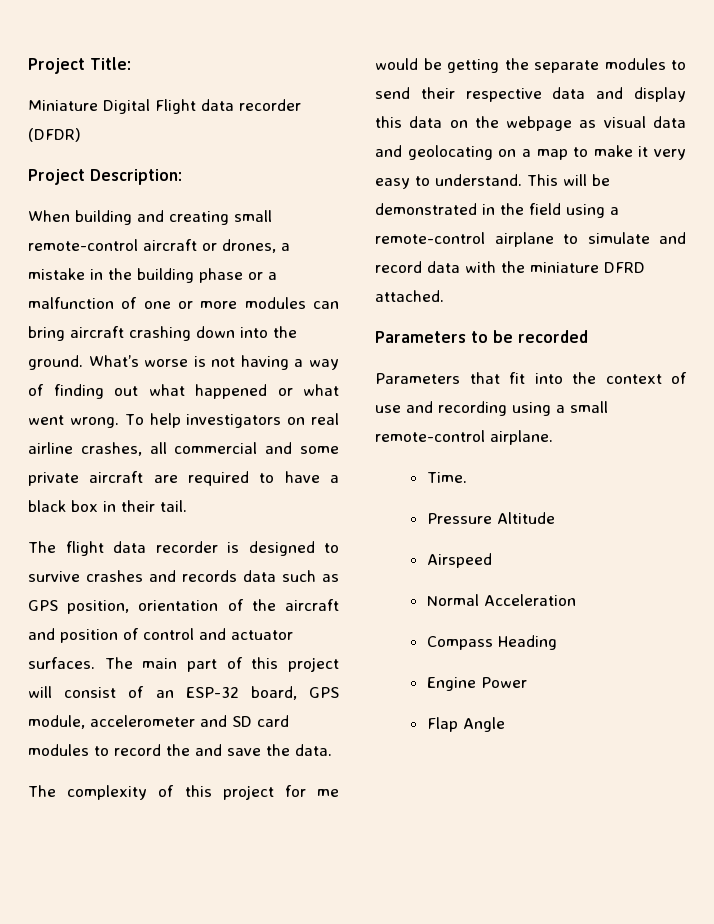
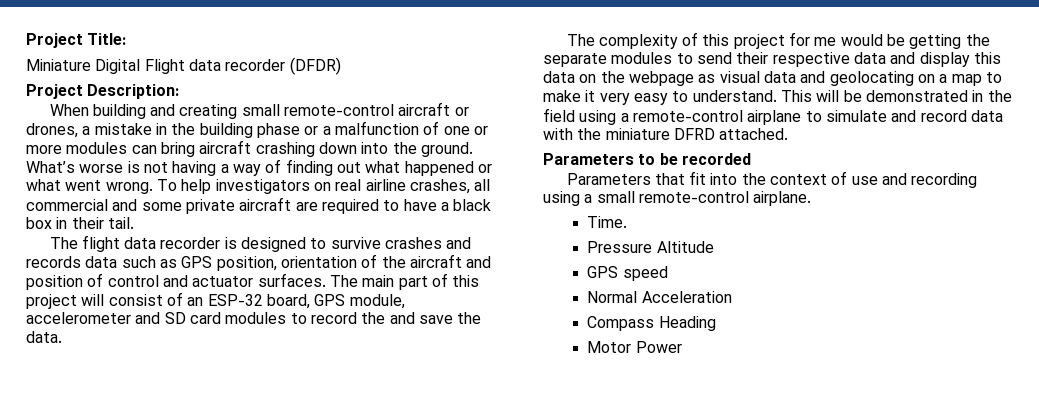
- Airspeed
+ GPS speed
- Engine Power
+ Motor Power
- Flap Angle

